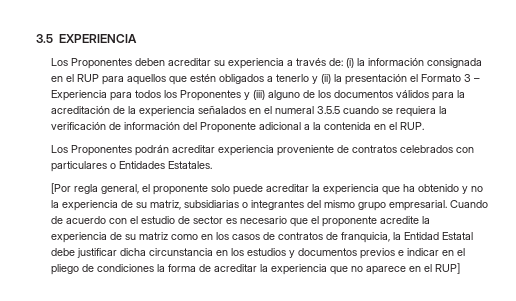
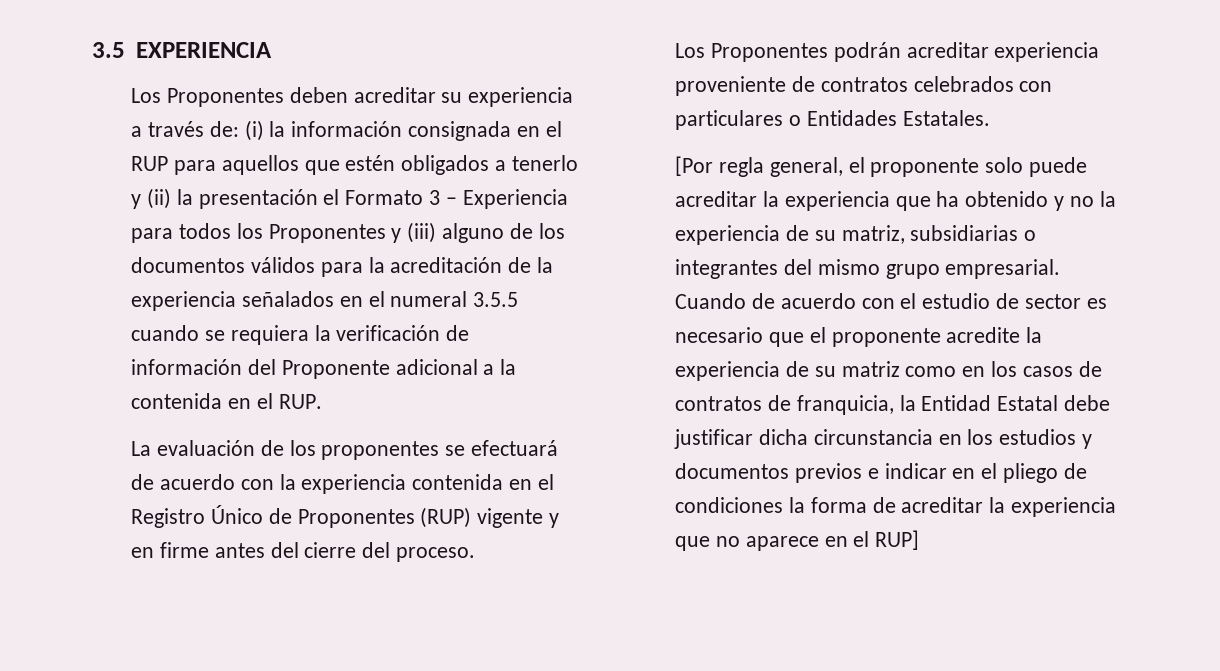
+ La evaluación de los proponentes se efectuará de acuerdo con la experiencia contenida en el Registro Único de Proponentes (RUP) vigente y en firme antes del cierre del proceso.

